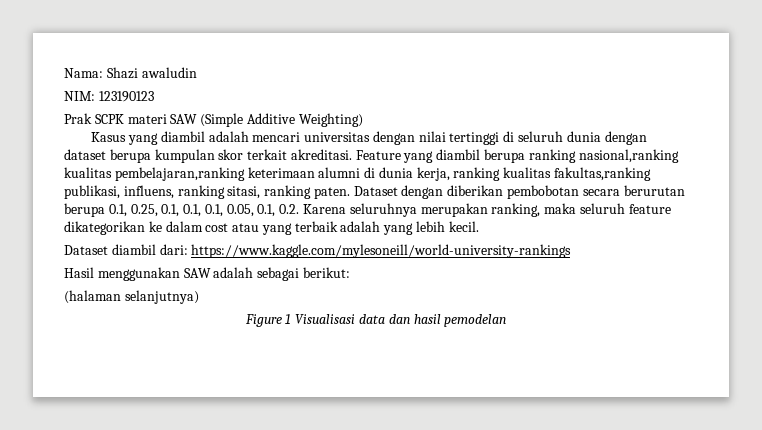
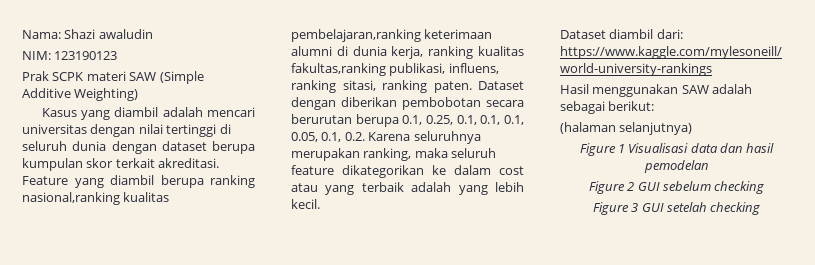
+ Figure 2 GUI sebelum checking
+ Figure 3 GUI setelah checking

